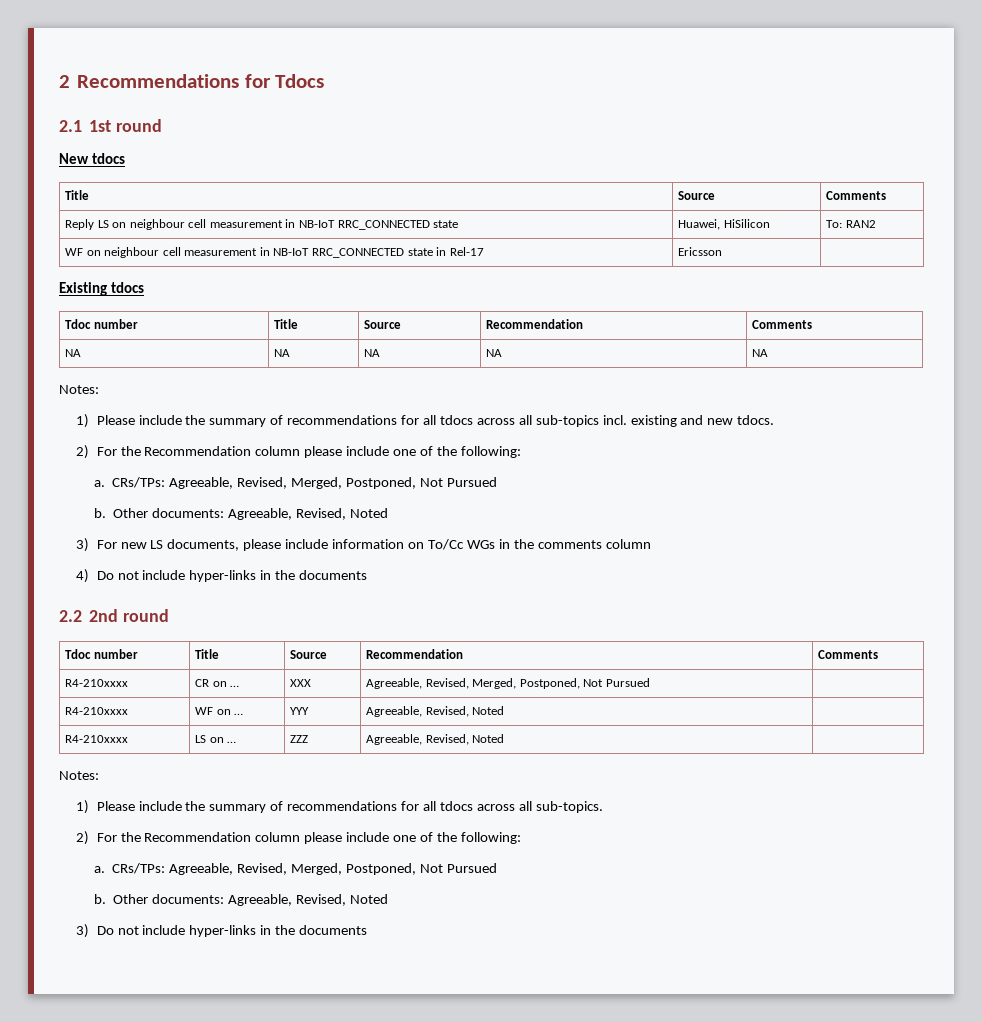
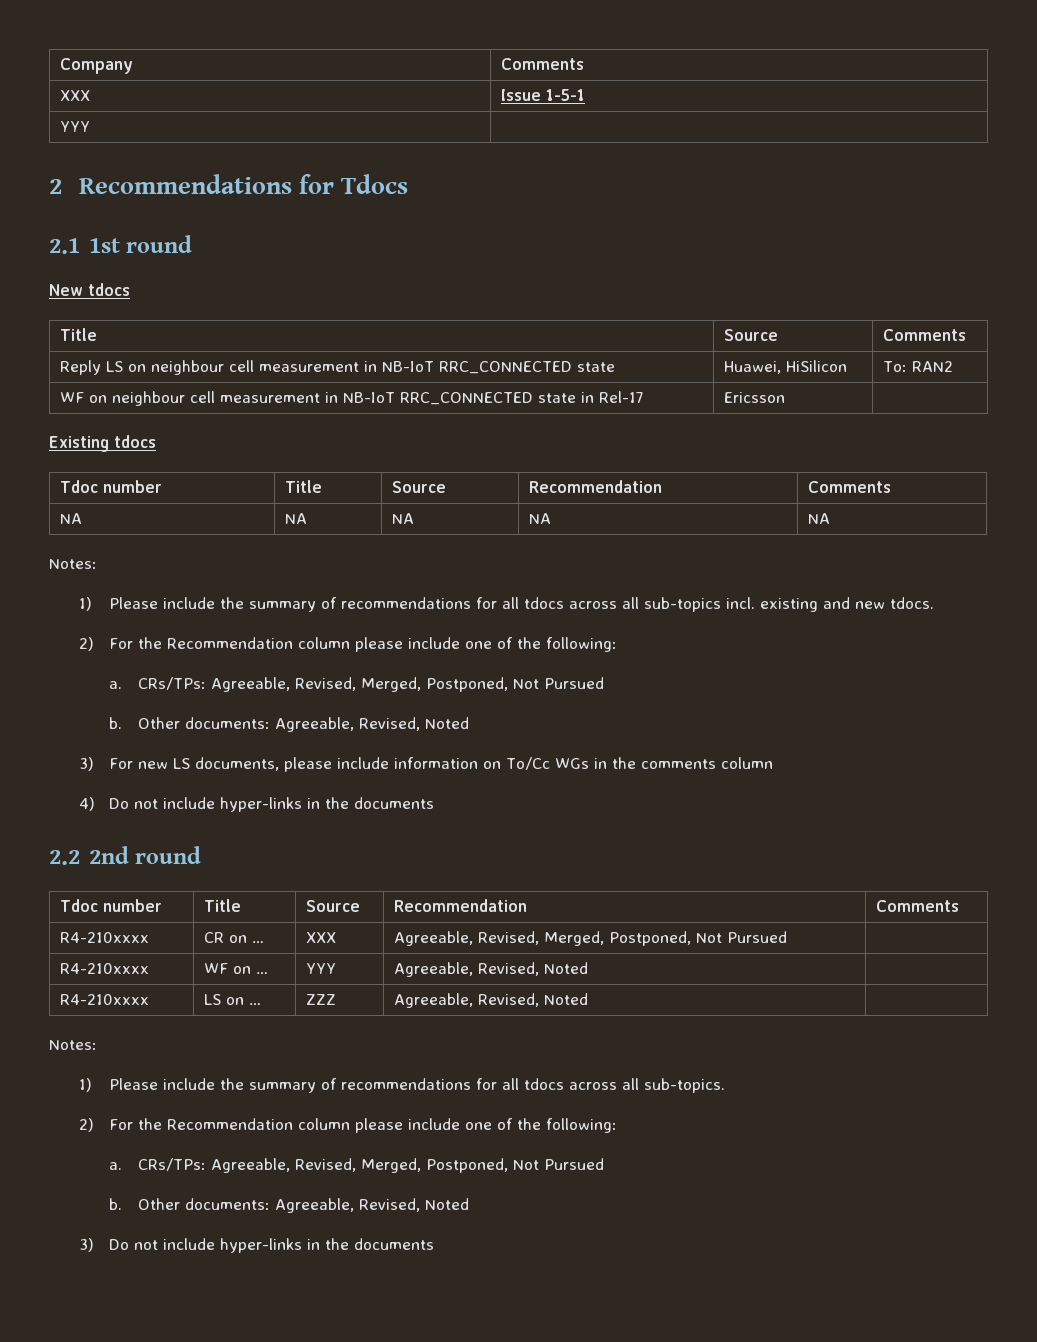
+ Company | Comments
+ XXX | Issue 1-5-1
+ YYY |

